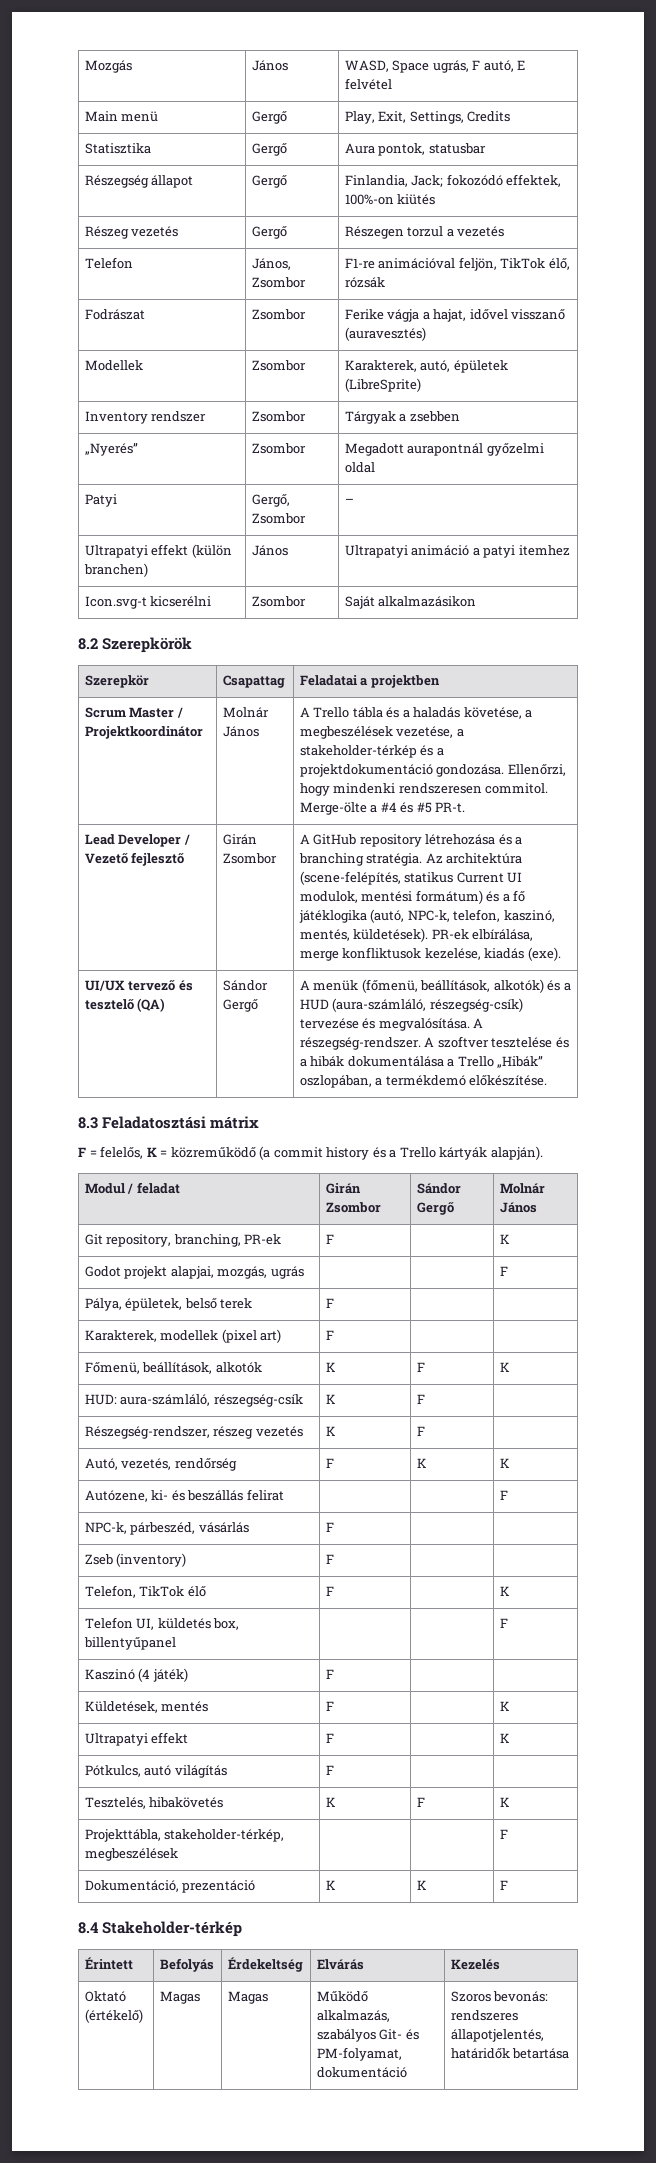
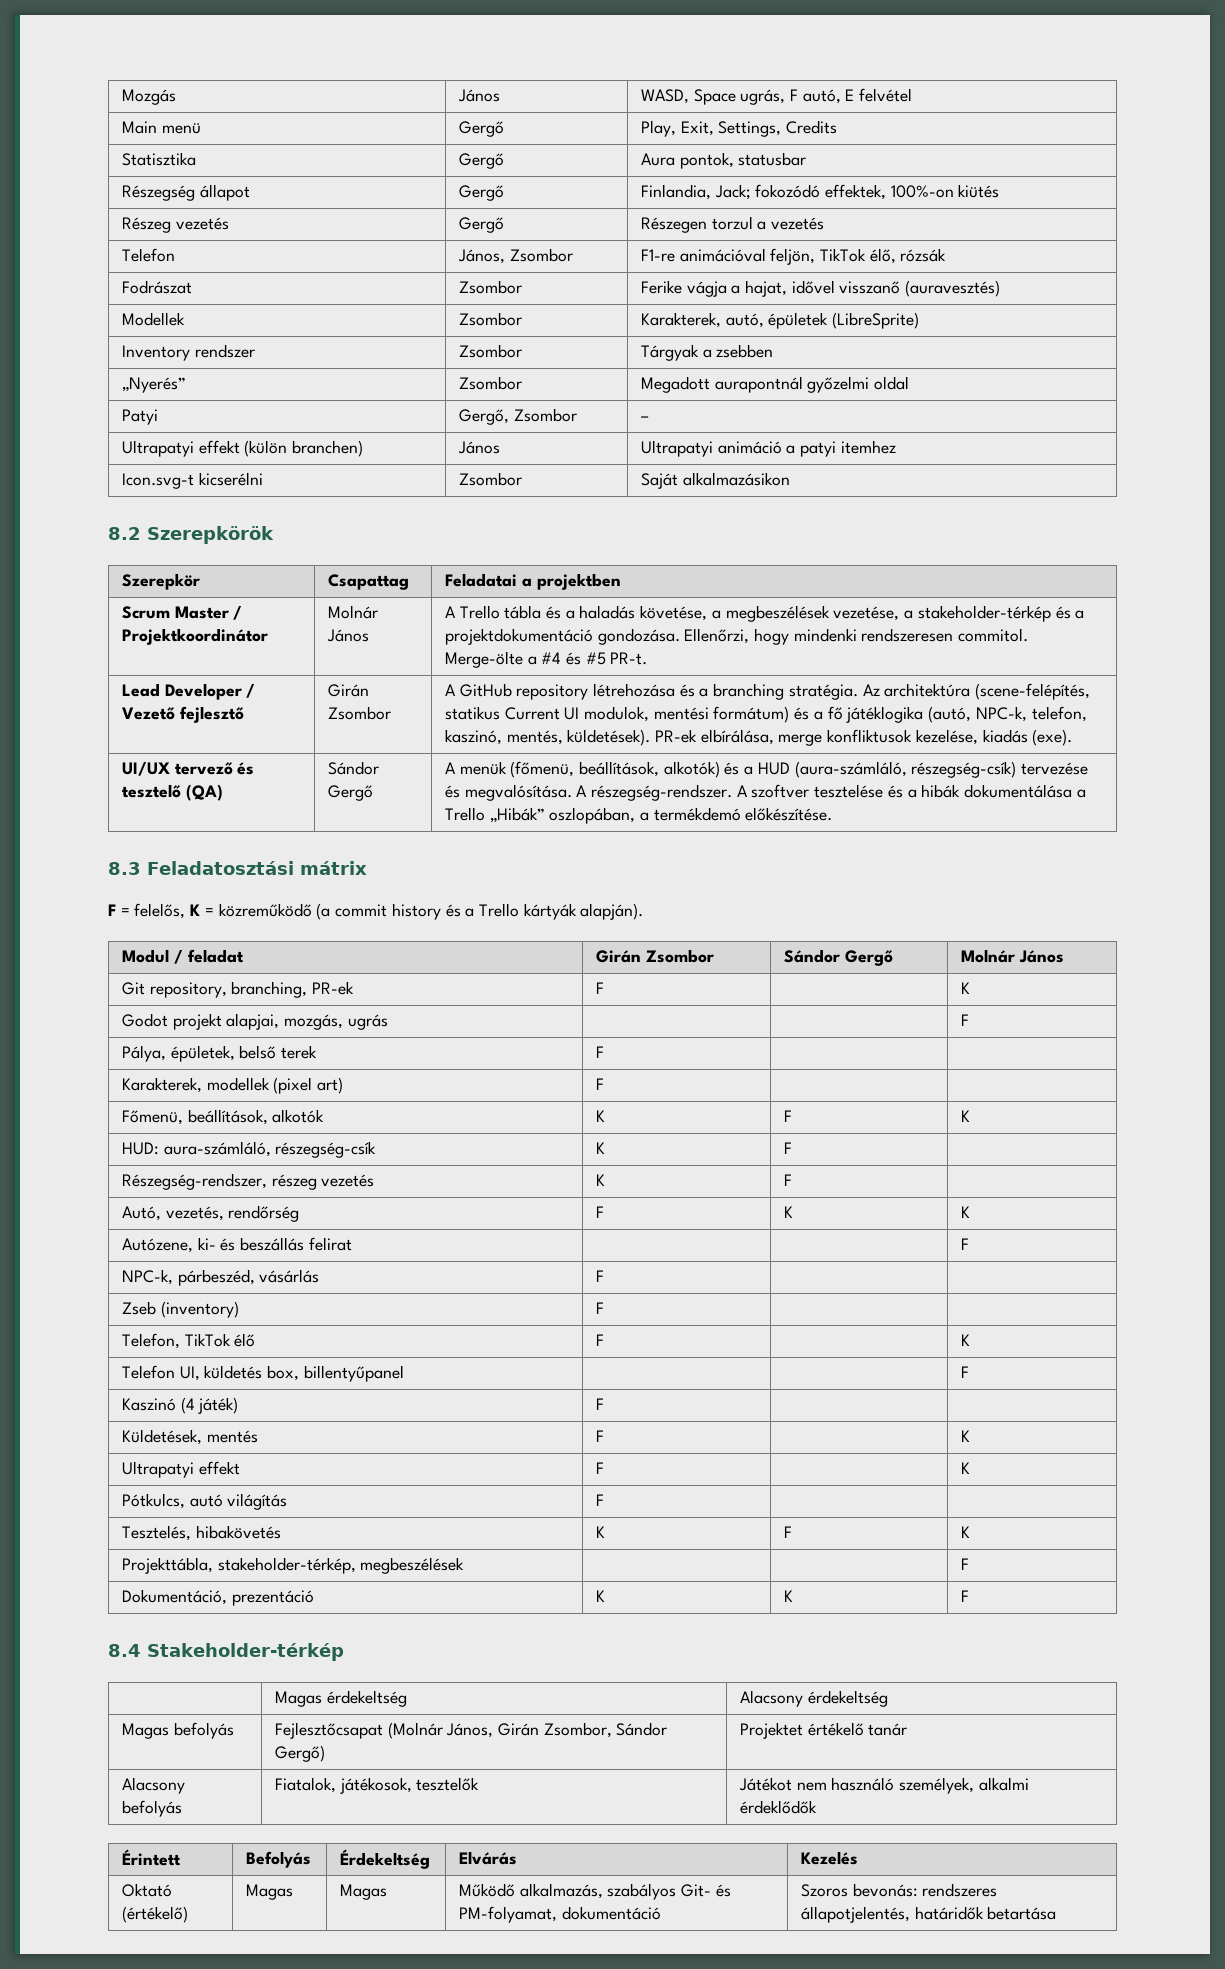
+ | Magas érdekeltség | Alacsony érdekeltség
+ Magas befolyás | Fejlesztőcsapat (Molnár János, Girán Zsombor, Sándor Gergő) | Projektet értékelő tanár
+ Alacsony befolyás | Fiatalok, játékosok, tesztelők | Játékot nem használó személyek, alkalmi érdeklődők

